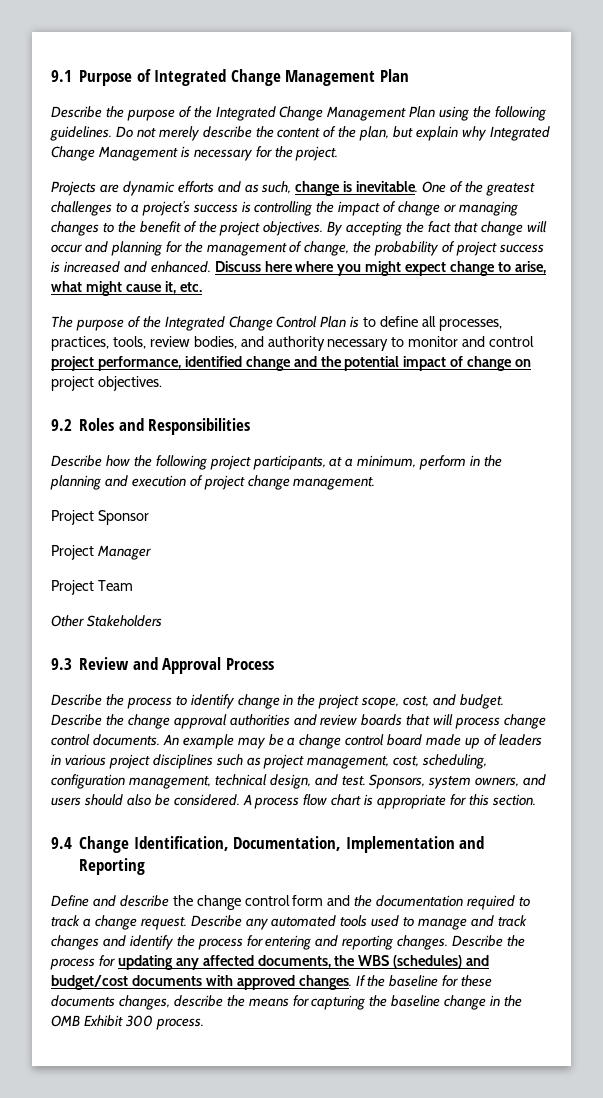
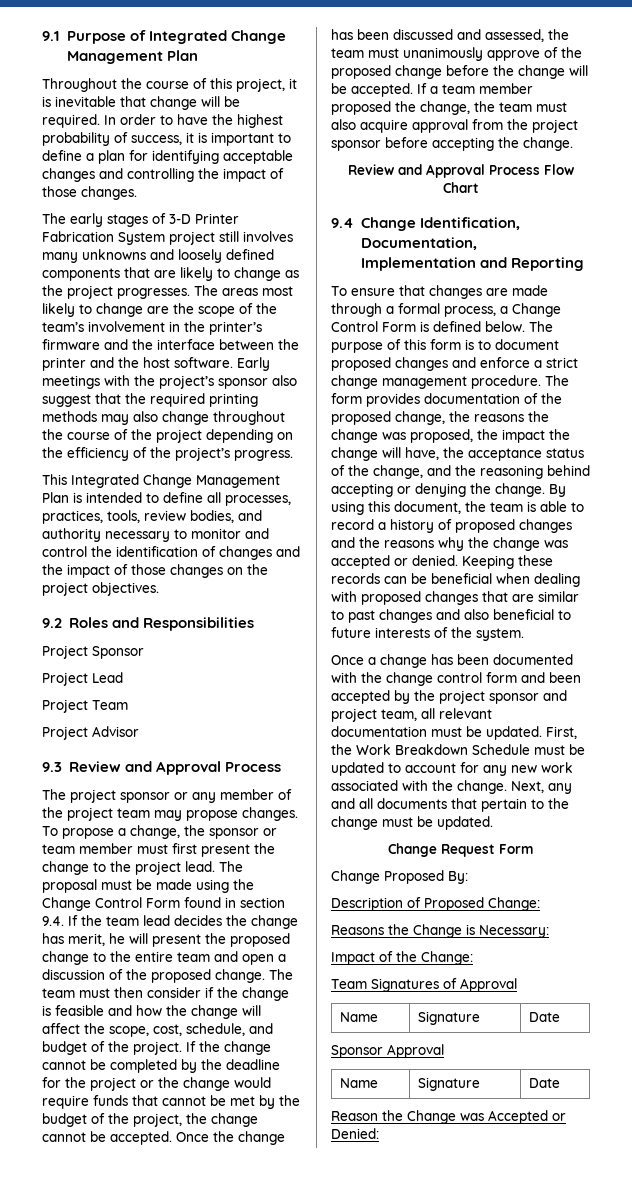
- Describe the purpose of the Integrated Change Management Plan using the following guidelines. Do not merely describe the content of the plan, but explain why Integrated Change Management is necessary for the project.
- Projects are dynamic efforts and as such, change is inevitable. One of the greatest challenges to a project’s success is controlling the impact of change or managing changes to the benefit of the project objectives. By accepting the fact that change will occur and planning for the management of change, the probability of project success is increased and enhanced. Discuss here where you might expect change to arise, what might cause it, etc.
- The purpose of the Integrated Change Control Plan is to define all processes, practices, tools, review bodies, and authority necessary to monitor and control project performance, identified change and the potential impact of change on project objectives.
+ Throughout the course of this project, it is inevitable that change will be required. In order to have the highest probability of success, it is important to define a plan for identifying acceptable changes and controlling the impact of those changes.
+ The early stages of 3-D Printer Fabrication System project still involves many unknowns and loosely defined components that are likely to change as the project progresses. The areas most likely to change are the scope of the team’s involvement in the printer’s firmware and the interface between the printer and the host software. Early meetings with the project’s sponsor also suggest that the required printing methods may also change throughout the course of the project depending on the efficiency of the project’s progress.
+ This Integrated Change Management Plan is intended to define all processes, practices, tools, review bodies, and authority necessary to monitor and control the identification of changes and the impact of those changes on the project objectives.
- Describe how the following project participants, at a minimum, perform in the planning and execution of project change management.
- Project Manager
+ Project Lead
- Other Stakeholders
+ Project Advisor
- Describe the process to identify change in the project scope, cost, and budget. Describe the change approval authorities and review boards that will process change control documents. An example may be a change control board made up of leaders in various project disciplines such as project management, cost, scheduling, configuration management, technical design, and test. Sponsors, system owners, and users should also be considered. A process flow chart is appropriate for this section.
+ The project sponsor or any member of the project team may propose changes. To propose a change, the sponsor or team member must first present the change to the project lead. The proposal must be made using the Change Control Form found in section 9.4. If the team lead decides the change has merit, he will present the proposed change to the entire team and open a discussion of the proposed change. The team must then consider if the change is feasible and how the change will affect the scope, cost, schedule, and budget of the project. If the change cannot be completed by the deadline for the project or the change would require funds that cannot be met by the budget of the project, the change cannot be accepted. Once the change has been discussed and assessed, the team must unanimously approve of the proposed change before the change will be accepted. If a team member proposed the change, the team must also acquire approval from the project sponsor before accepting the change.
+ Review and Approval Process Flow Chart
- Define and describe the change control form and the documentation required to track a change request. Describe any automated tools used to manage and track changes and identify the process for entering and reporting changes. Describe the process for updating any affected documents, the WBS (schedules) and budget/cost documents with approved changes. If the baseline for these documents changes, describe the means for capturing the baseline change in the OMB Exhibit 300 process.
+ To ensure that changes are made through a formal process, a Change Control Form is defined below. The purpose of this form is to document proposed changes and enforce a strict change management procedure. The form provides documentation of the proposed change, the reasons the change was proposed, the impact the change will have, the acceptance status of the change, and the reasoning behind accepting or denying the change. By using this document, the team is able to record a history of proposed changes and the reasons why the change was accepted or denied. Keeping these records can be beneficial when dealing with proposed changes that are similar to past changes and also beneficial to future interests of the system.
+ Once a change has been documented with the change control form and been accepted by the project sponsor and project team, all relevant documentation must be updated. First, the Work Breakdown Schedule must be updated to account for any new work associated with the change. Next, any and all documents that pertain to the change must be updated.
+ Change Request Form
+ Change Proposed By:
+ Description of Proposed Change:
+ Reasons the Change is Necessary:
+ Impact of the Change:
+ Team Signatures of Approval
+ Name | Signature | Date
+ Sponsor Approval
+ Name | Signature | Date
+ Reason the Change was Accepted or Denied:

